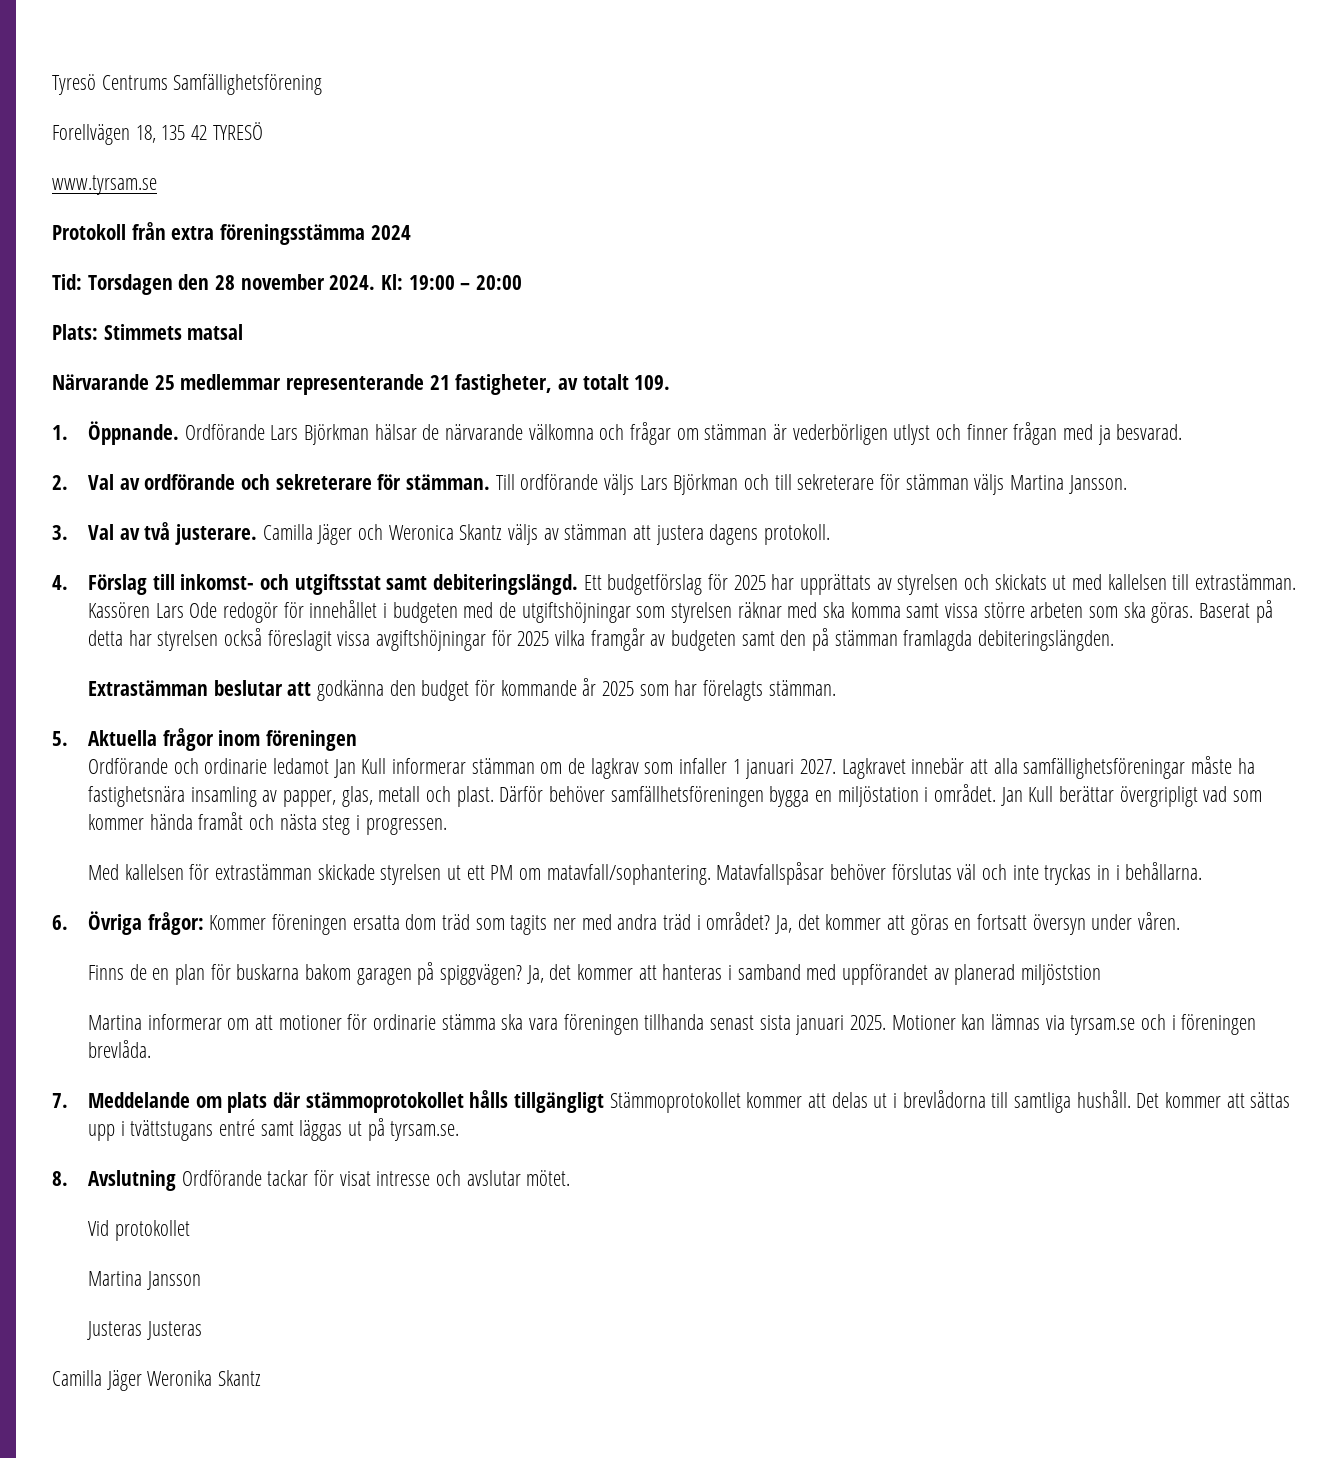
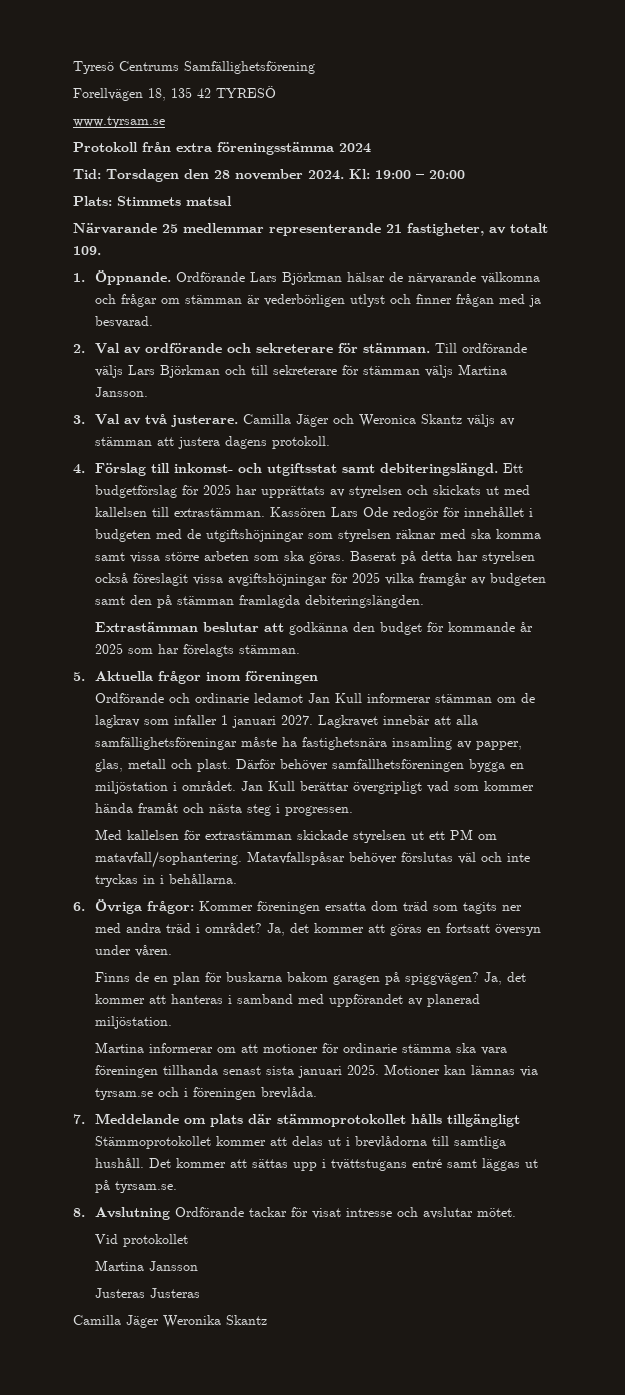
- Ja, det kommer att hanteras i samband med uppförandet av planerad miljöststion
+ Ja, det kommer att hanteras i samband med uppförandet av planerad miljöstation.

